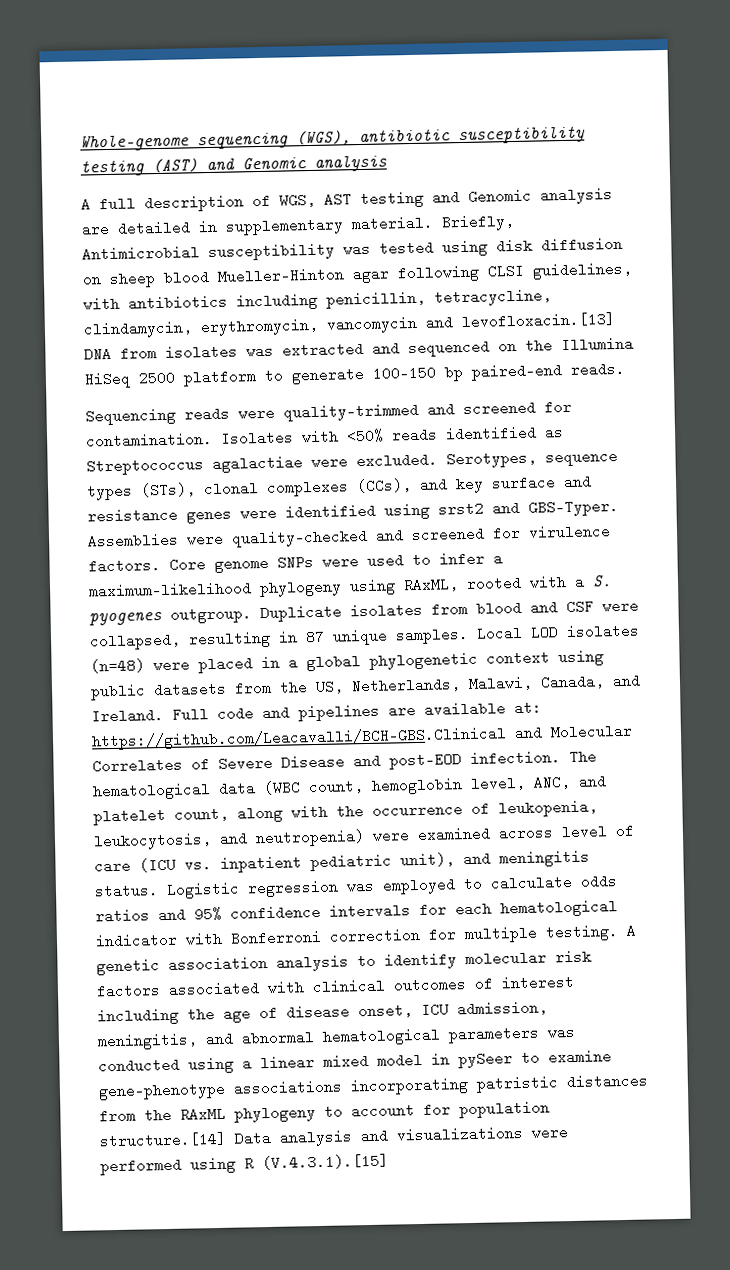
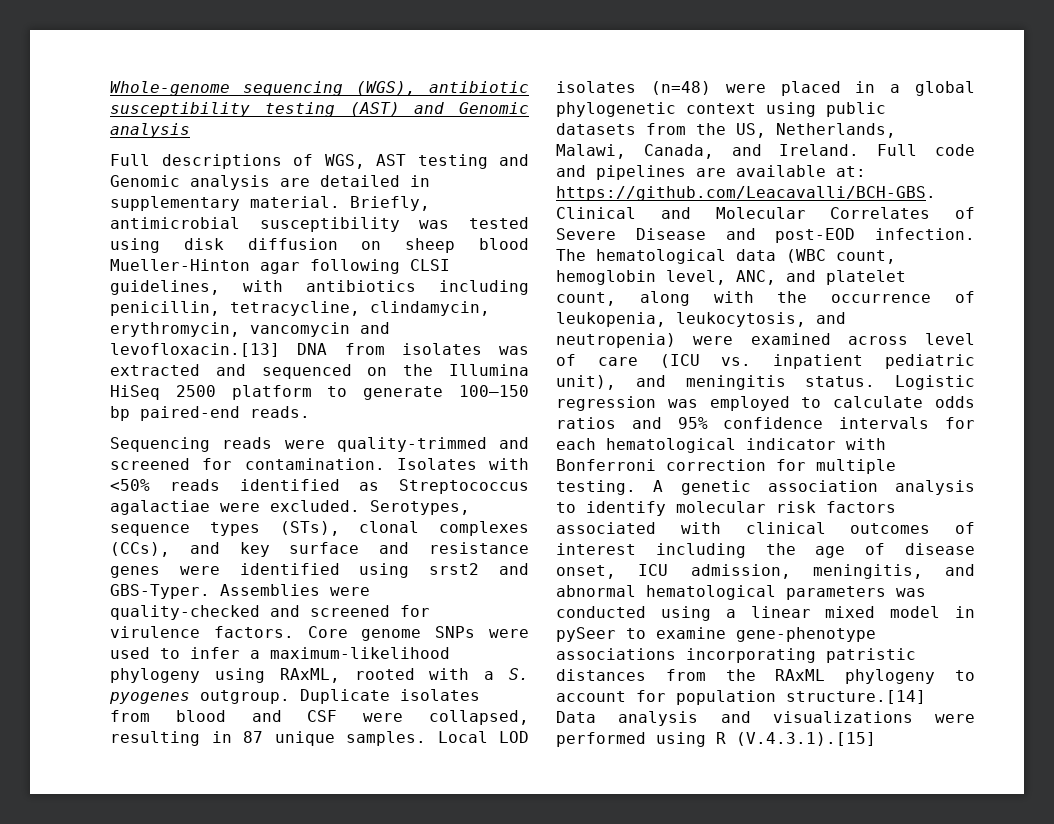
- A full description of WGS, AST testing and Genomic analysis are detailed in supplementary material.
+ Full descriptions of WGS, AST testing and Genomic analysis are detailed in supplementary material.
- Briefly, Antimicrobial susceptibility was tested using disk diffusion on sheep blood Mueller-Hinton agar following CLSI guidelines, with antibiotics including penicillin, tetracycline, clindamycin, erythromycin, vancomycin and levofloxacin.[13] DNA from isolates was extracted and sequenced on the Illumina HiSeq 2500 platform to generate 100–150 bp paired-end reads.
+ Briefly, antimicrobial susceptibility was tested using disk diffusion on sheep blood Mueller-Hinton agar following CLSI guidelines, with antibiotics including penicillin, tetracycline, clindamycin, erythromycin, vancomycin and levofloxacin.[13] DNA from isolates was extracted and sequenced on the Illumina HiSeq 2500 platform to generate 100–150 bp paired-end reads.
- Full code and pipelines are available at: https://github.com/Leacavalli/BCH-GBS.Clinical and Molecular Correlates of Severe Disease and post-EOD infection.
+ Full code and pipelines are available at: https://github.com/Leacavalli/BCH-GBS. Clinical and Molecular Correlates of Severe Disease and post-EOD infection.

